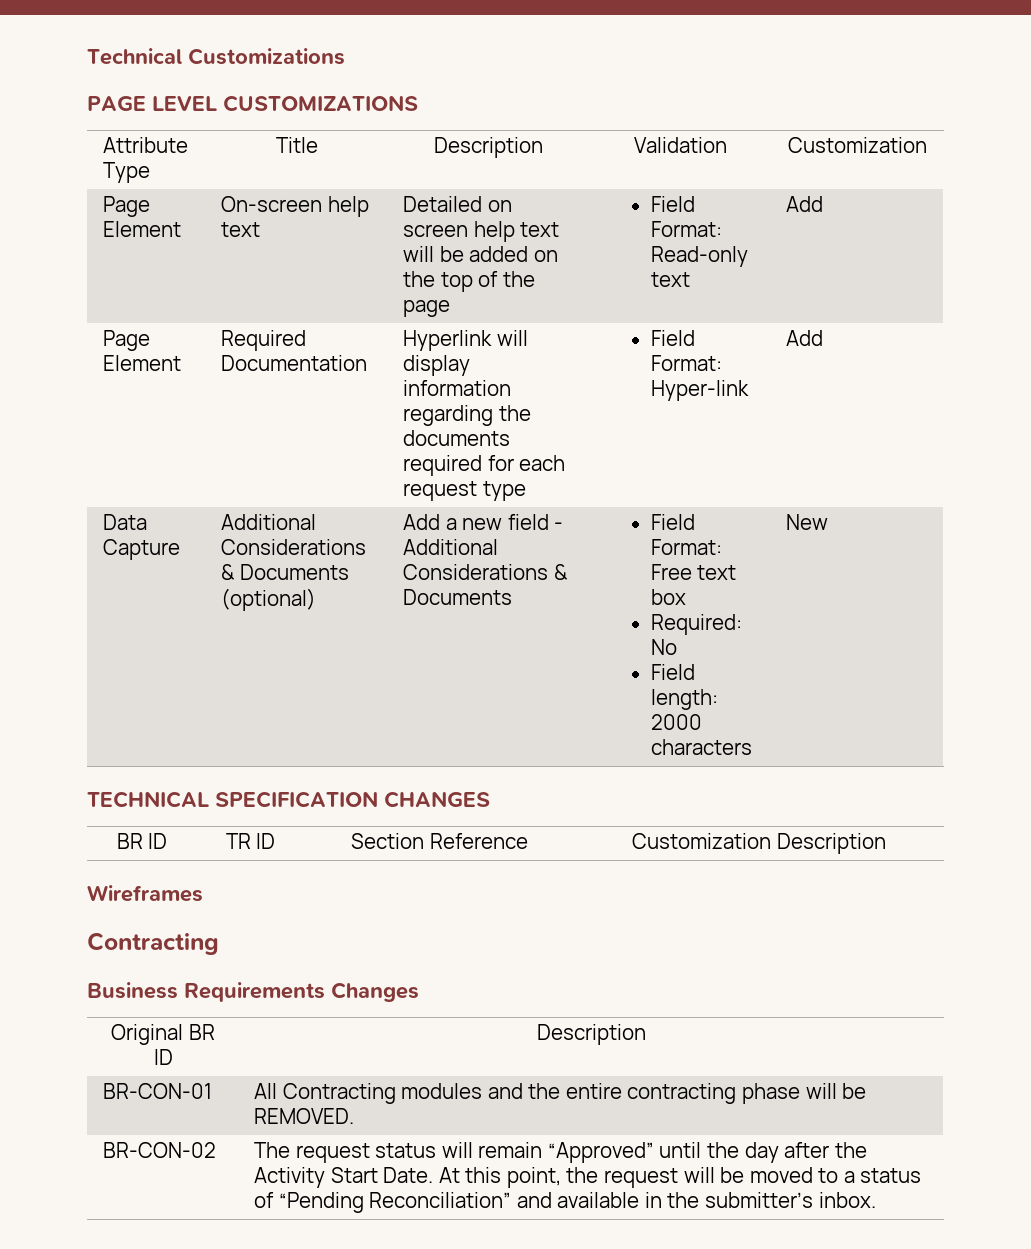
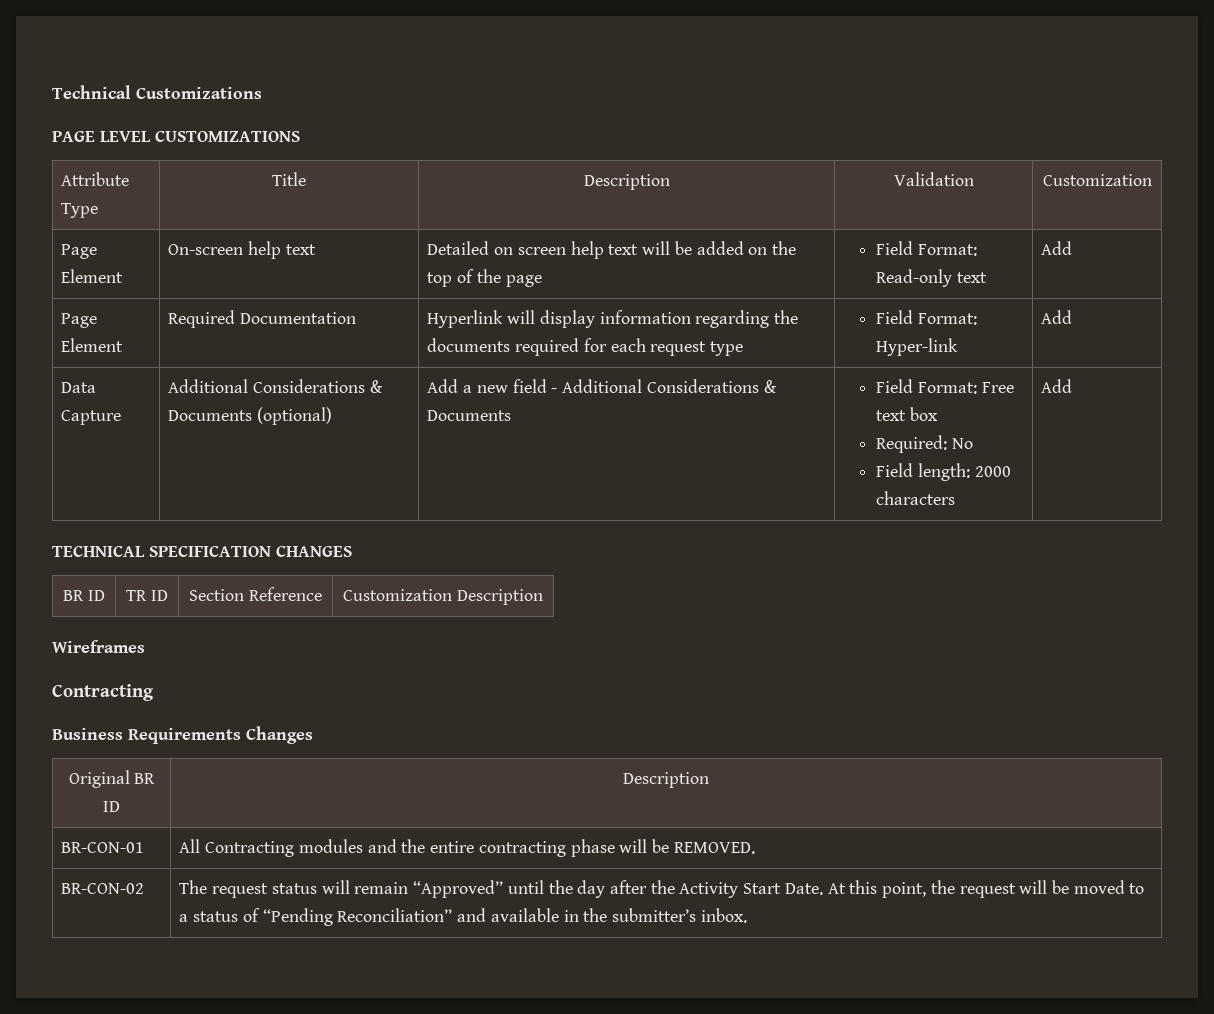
  Data Capture | Additional Considerations & Documents (optional) | Add a new field - Additional Considerations & Documents | Field Format: Free text box
  Required: No
- Field length: 2000 characters | New
+ Field length: 2000 characters | Add

